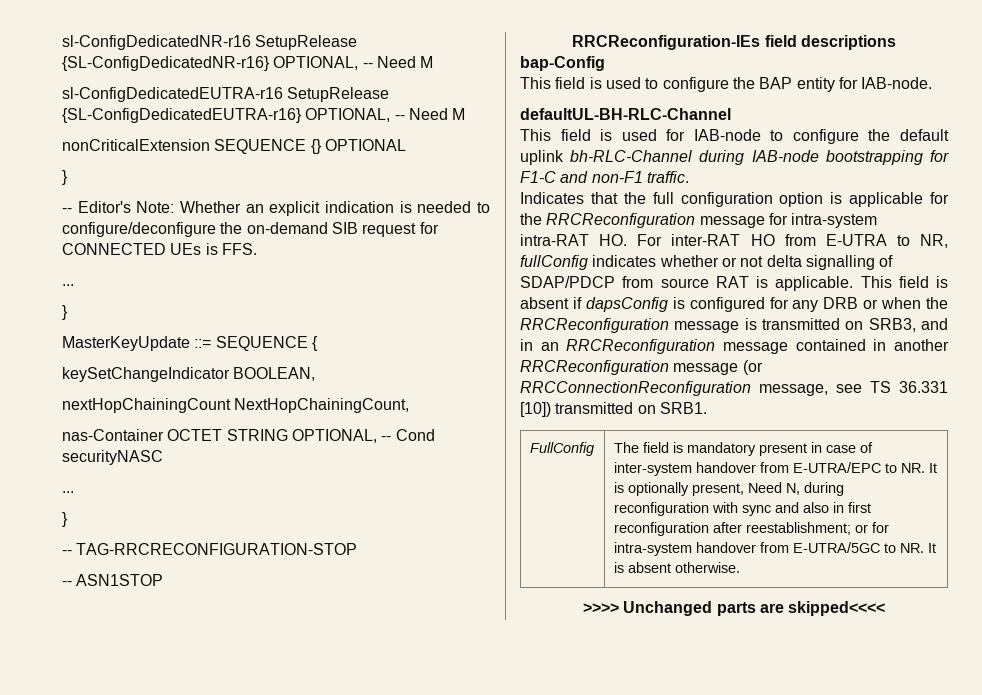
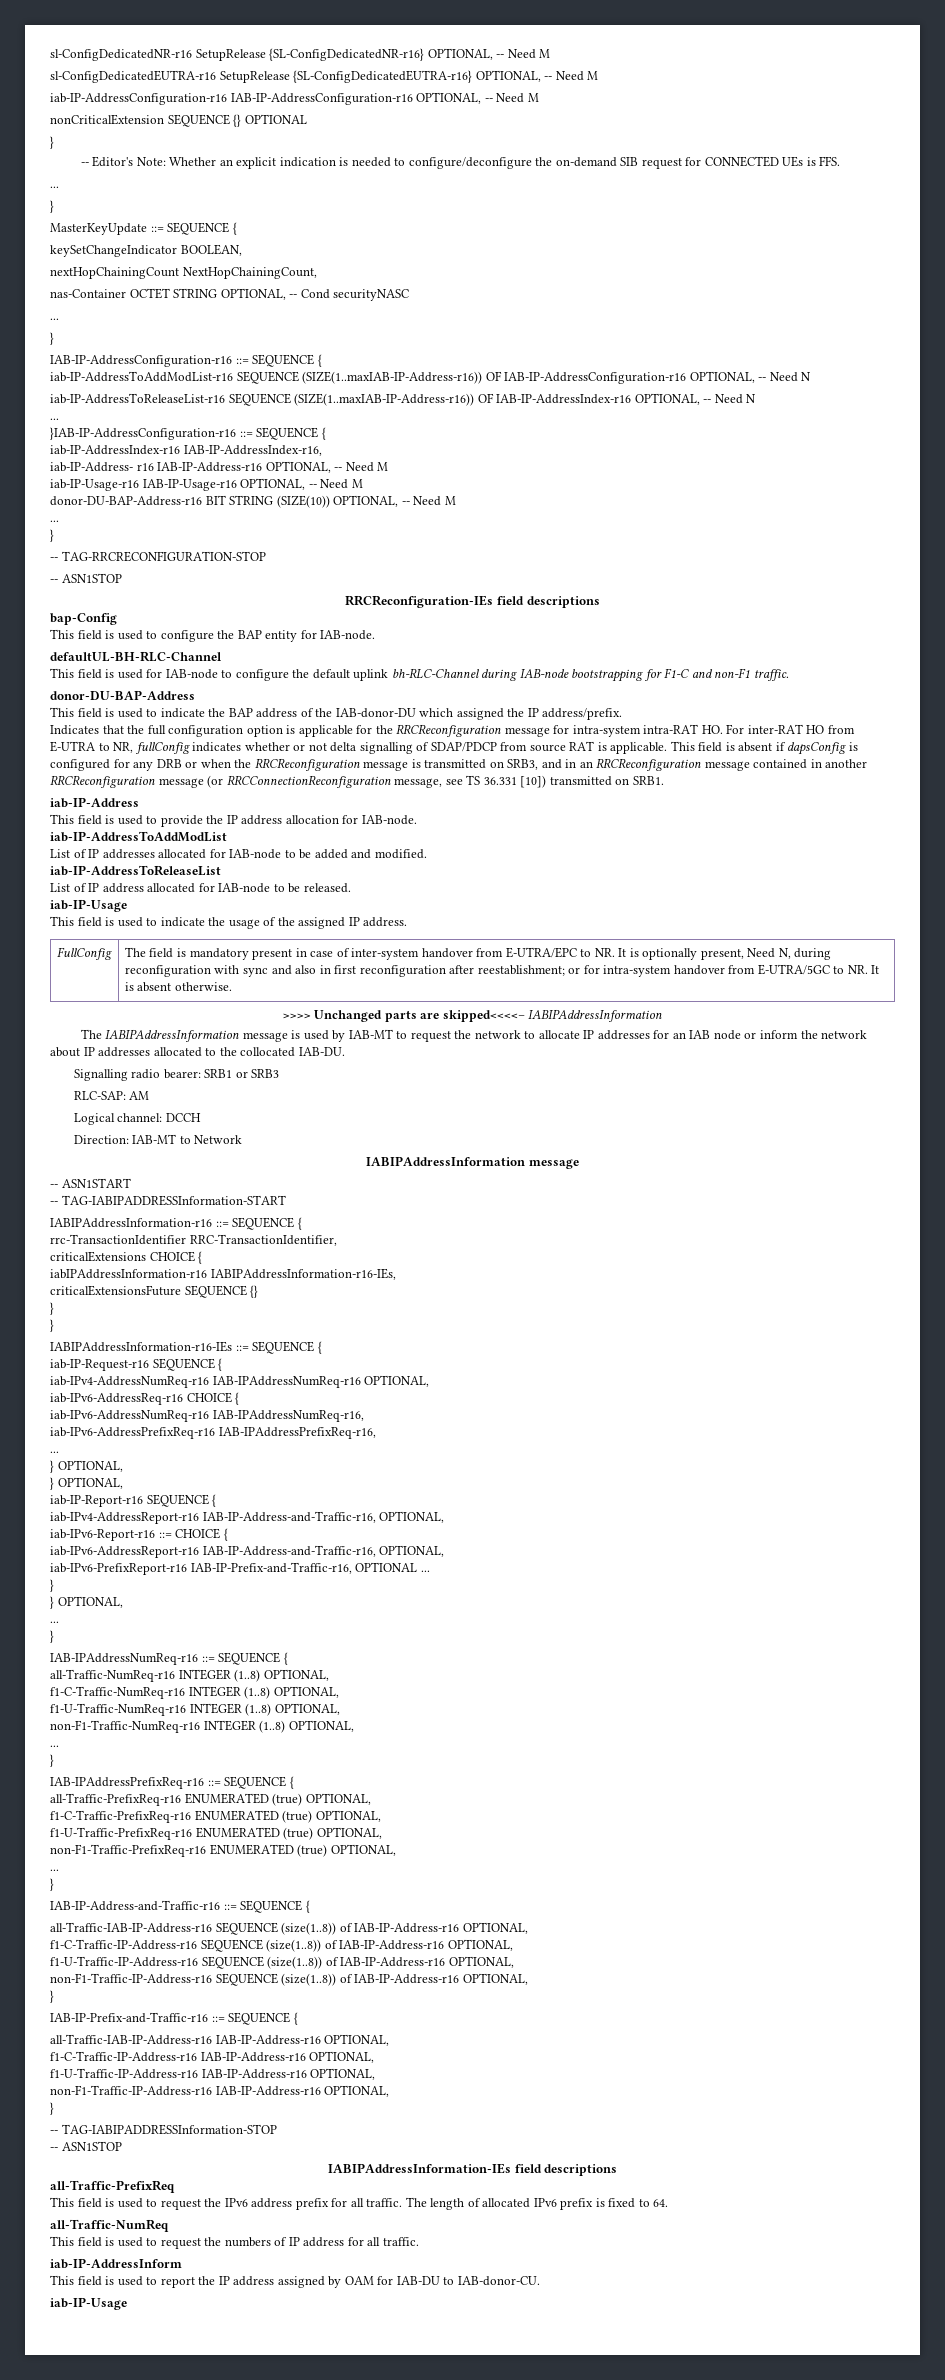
+ iab-IP-AddressConfiguration-r16 IAB-IP-AddressConfiguration-r16 OPTIONAL, -- Need M
+ IAB-IP-AddressConfiguration-r16 ::= SEQUENCE {
+ iab-IP-AddressToAddModList-r16 SEQUENCE (SIZE(1..maxIAB-IP-Address-r16)) OF IAB-IP-AddressConfiguration-r16 OPTIONAL, -- Need N
+ iab-IP-AddressToReleaseList-r16 SEQUENCE (SIZE(1..maxIAB-IP-Address-r16)) OF IAB-IP-AddressIndex-r16 OPTIONAL, -- Need N
+ ...
+ }IAB-IP-AddressConfiguration-r16 ::= SEQUENCE {
+ iab-IP-AddressIndex-r16 IAB-IP-AddressIndex-r16,
+ iab-IP-Address- r16 IAB-IP-Address-r16 OPTIONAL, -- Need M
+ iab-IP-Usage-r16 IAB-IP-Usage-r16 OPTIONAL, -- Need M
+ donor-DU-BAP-Address-r16 BIT STRING (SIZE(10)) OPTIONAL, -- Need M
+ ...
+ }
+ donor-DU-BAP-Address
+ This field is used to indicate the BAP address of the IAB-donor-DU which assigned the IP address/prefix.
+ iab-IP-Address
+ This field is used to provide the IP address allocation for IAB-node.
+ iab-IP-AddressToAddModList
+ List of IP addresses allocated for IAB-node to be added and modified.
+ iab-IP-AddressToReleaseList
+ List of IP address allocated for IAB-node to be released.
+ iab-IP-Usage
+ This field is used to indicate the usage of the assigned IP address.
- >>>> Unchanged parts are skipped<<<<
+ >>>> Unchanged parts are skipped<<<<– IABIPAddressInformation
+ The IABIPAddressInformation message is used by IAB-MT to request the network to allocate IP addresses for an IAB node or inform the network about IP addresses allocated to the collocated IAB-DU.
+ Signalling radio bearer: SRB1 or SRB3
+ RLC-SAP: AM
+ Logical channel: DCCH
+ Direction: IAB-MT to Network
+ IABIPAddressInformation message
+ -- ASN1START
+ -- TAG-IABIPADDRESSInformation-START
+ IABIPAddressInformation-r16 ::= SEQUENCE {
+ rrc-TransactionIdentifier RRC-TransactionIdentifier,
+ criticalExtensions CHOICE {
+ iabIPAddressInformation-r16 IABIPAddressInformation-r16-IEs,
+ criticalExtensionsFuture SEQUENCE {}
+ }
+ }
+ IABIPAddressInformation-r16-IEs ::= SEQUENCE {
+ iab-IP-Request-r16 SEQUENCE {
+ iab-IPv4-AddressNumReq-r16 IAB-IPAddressNumReq-r16 OPTIONAL,
+ iab-IPv6-AddressReq-r16 CHOICE {
+ iab-IPv6-AddressNumReq-r16 IAB-IPAddressNumReq-r16,
+ iab-IPv6-AddressPrefixReq-r16 IAB-IPAddressPrefixReq-r16,
+ ...
+ } OPTIONAL,
+ } OPTIONAL,
+ iab-IP-Report-r16 SEQUENCE {
+ iab-IPv4-AddressReport-r16 IAB-IP-Address-and-Traffic-r16, OPTIONAL,
+ iab-IPv6-Report-r16 ::= CHOICE {
+ iab-IPv6-AddressReport-r16 IAB-IP-Address-and-Traffic-r16, OPTIONAL,
+ iab-IPv6-PrefixReport-r16 IAB-IP-Prefix-and-Traffic-r16, OPTIONAL ...
+ }
+ } OPTIONAL,
+ ...
+ }
+ IAB-IPAddressNumReq-r16 ::= SEQUENCE {
+ all-Traffic-NumReq-r16 INTEGER (1..8) OPTIONAL,
+ f1-C-Traffic-NumReq-r16 INTEGER (1..8) OPTIONAL,
+ f1-U-Traffic-NumReq-r16 INTEGER (1..8) OPTIONAL,
+ non-F1-Traffic-NumReq-r16 INTEGER (1..8) OPTIONAL,
+ ...
+ }
+ IAB-IPAddressPrefixReq-r16 ::= SEQUENCE {
+ all-Traffic-PrefixReq-r16 ENUMERATED (true) OPTIONAL,
+ f1-C-Traffic-PrefixReq-r16 ENUMERATED (true) OPTIONAL,
+ f1-U-Traffic-PrefixReq-r16 ENUMERATED (true) OPTIONAL,
+ non-F1-Traffic-PrefixReq-r16 ENUMERATED (true) OPTIONAL,
+ ...
+ }
+ IAB-IP-Address-and-Traffic-r16 ::= SEQUENCE {
+ all-Traffic-IAB-IP-Address-r16 SEQUENCE (size(1..8)) of IAB-IP-Address-r16 OPTIONAL,
+ f1-C-Traffic-IP-Address-r16 SEQUENCE (size(1..8)) of IAB-IP-Address-r16 OPTIONAL,
+ f1-U-Traffic-IP-Address-r16 SEQUENCE (size(1..8)) of IAB-IP-Address-r16 OPTIONAL,
+ non-F1-Traffic-IP-Address-r16 SEQUENCE (size(1..8)) of IAB-IP-Address-r16 OPTIONAL,
+ }
+ IAB-IP-Prefix-and-Traffic-r16 ::= SEQUENCE {
+ all-Traffic-IAB-IP-Address-r16 IAB-IP-Address-r16 OPTIONAL,
+ f1-C-Traffic-IP-Address-r16 IAB-IP-Address-r16 OPTIONAL,
+ f1-U-Traffic-IP-Address-r16 IAB-IP-Address-r16 OPTIONAL,
+ non-F1-Traffic-IP-Address-r16 IAB-IP-Address-r16 OPTIONAL,
+ }
+ -- TAG-IABIPADDRESSInformation-STOP
+ -- ASN1STOP
+ IABIPAddressInformation-IEs field descriptions
+ all-Traffic-PrefixReq
+ This field is used to request the IPv6 address prefix for all traffic. The length of allocated IPv6 prefix is fixed to 64.
+ all-Traffic-NumReq
+ This field is used to request the numbers of IP address for all traffic.
+ iab-IP-AddressInform
+ This field is used to report the IP address assigned by OAM for IAB-DU to IAB-donor-CU.
+ iab-IP-Usage

